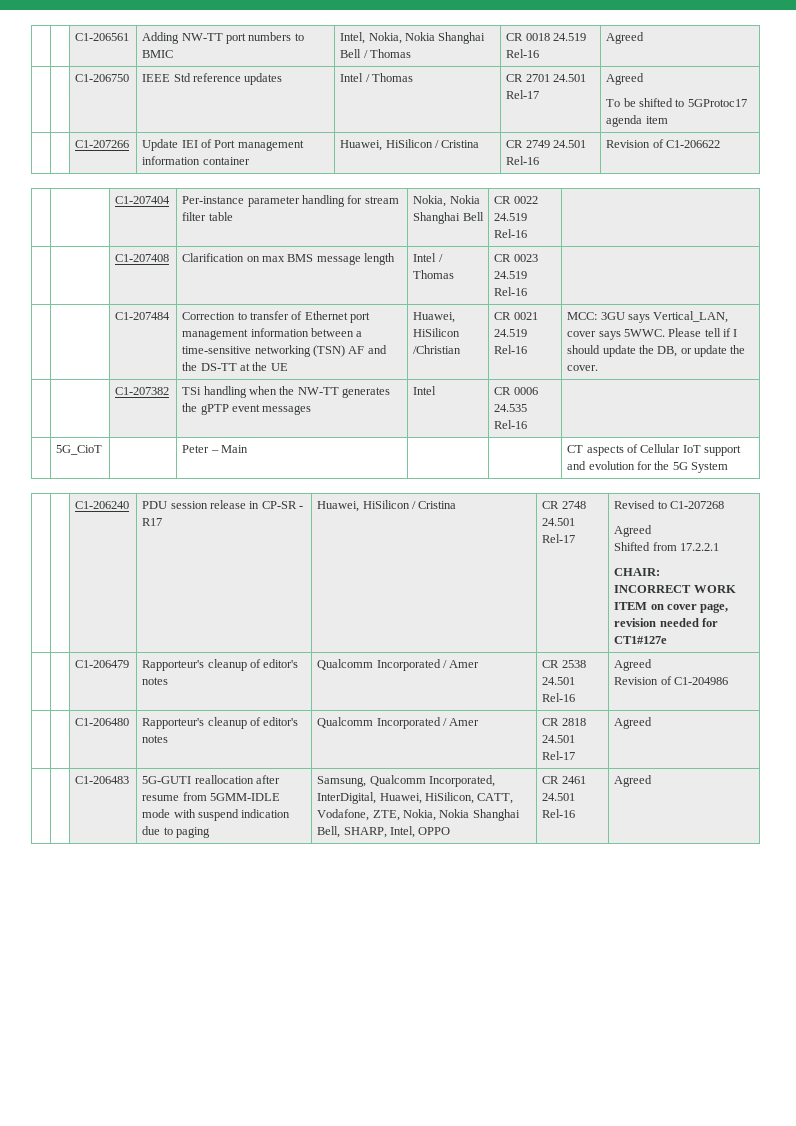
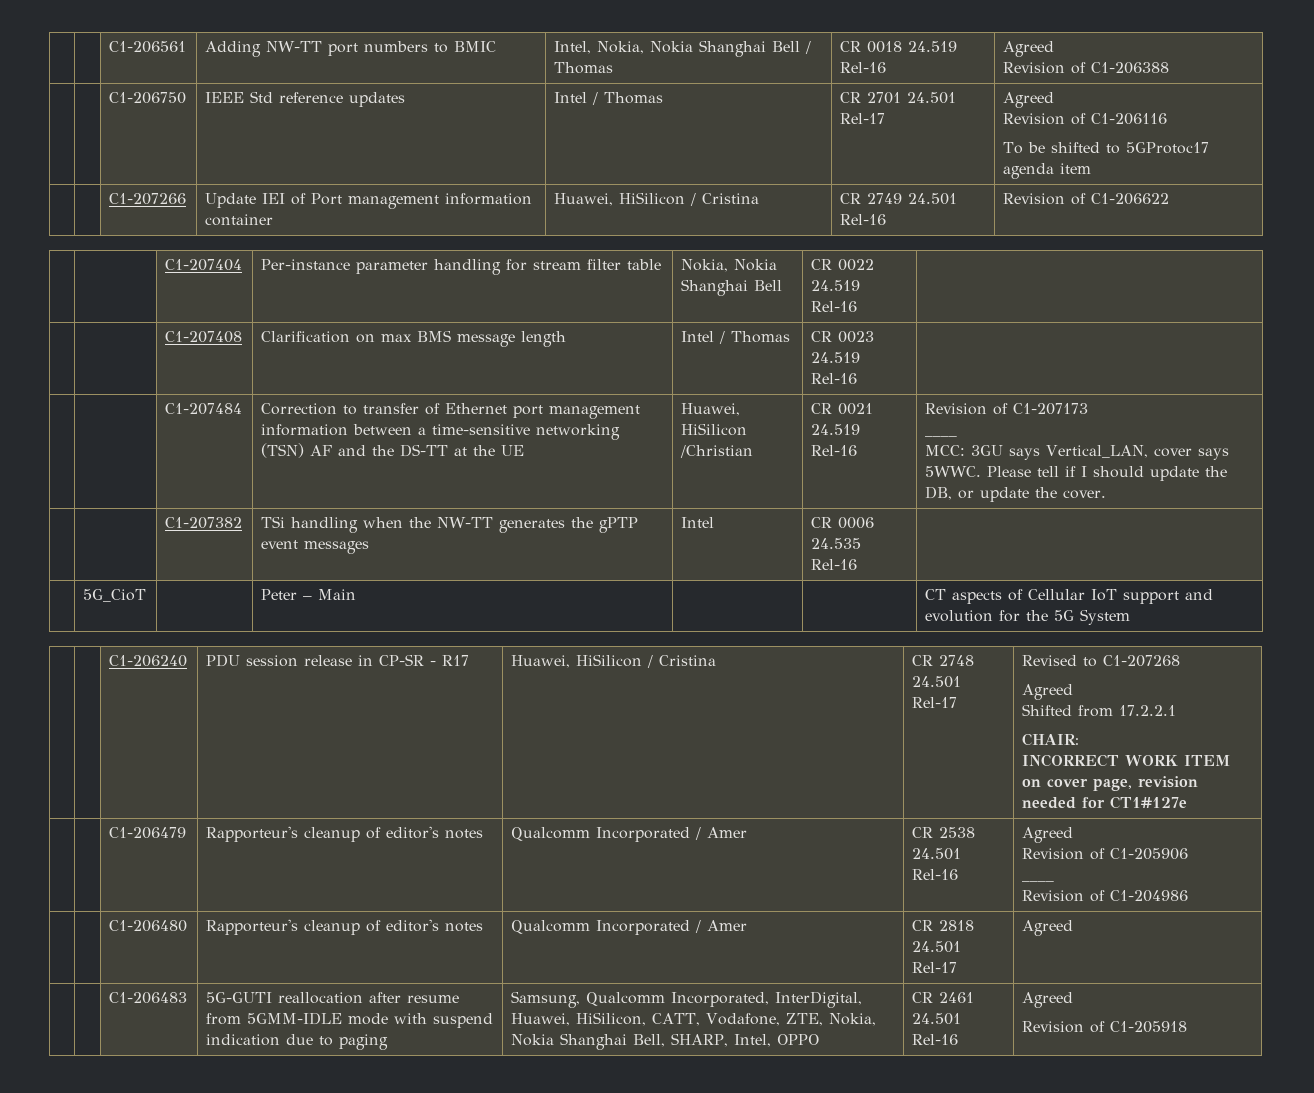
  | | C1-206561 | Adding NW-TT port numbers to BMIC | Intel, Nokia, Nokia Shanghai Bell / Thomas | CR 0018 24.519 Rel-16 | Agreed
+ Revision of C1-206388
  | | C1-206750 | IEEE Std reference updates | Intel / Thomas | CR 2701 24.501 Rel-17 | Agreed
+ Revision of C1-206116
+ Revision of C1-207173
+ ____
  | | C1-206479 | Rapporteur's cleanup of editor's notes | Qualcomm Incorporated / Amer | CR 2538 24.501 Rel-16 | Agreed
+ Revision of C1-205906
+ ____
  | | C1-206483 | 5G-GUTI reallocation after resume from 5GMM-IDLE mode with suspend indication due to paging | Samsung, Qualcomm Incorporated, InterDigital, Huawei, HiSilicon, CATT, Vodafone, ZTE, Nokia, Nokia Shanghai Bell, SHARP, Intel, OPPO | CR 2461 24.501 Rel-16 | Agreed
+ Revision of C1-205918

